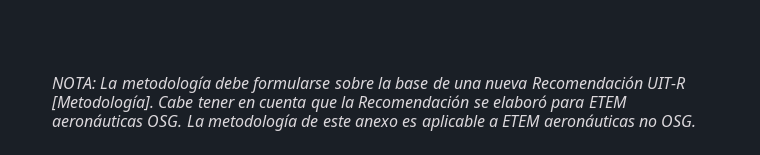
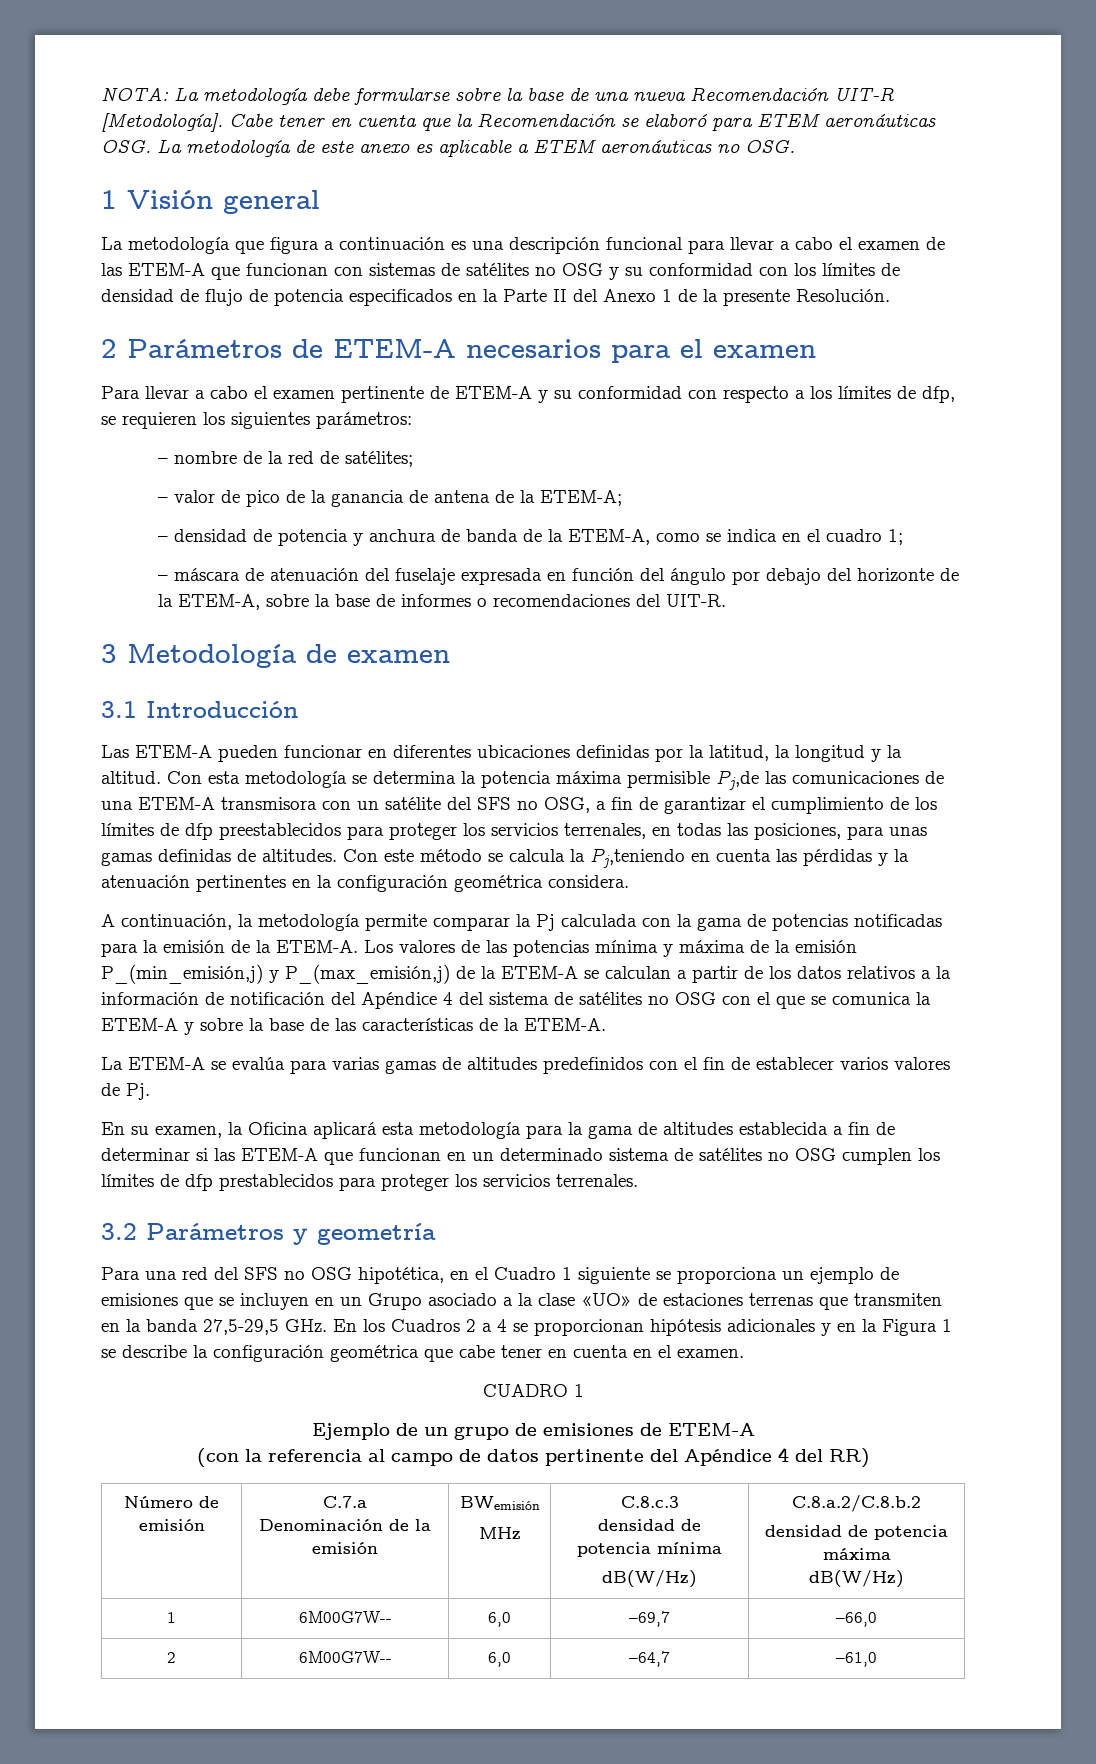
+ 1 Visión general
+ La metodología que figura a continuación es una descripción funcional para llevar a cabo el examen de las ETEM-A que funcionan con sistemas de satélites no OSG y su conformidad con los límites de densidad de flujo de potencia especificados en la Parte II del Anexo 1 de la presente Resolución.
+ 2 Parámetros de ETEM-A necesarios para el examen
+ Para llevar a cabo el examen pertinente de ETEM-A y su conformidad con respecto a los límites de dfp, se requieren los siguientes parámetros:
+ ‒ nombre de la red de satélites;
+ ‒ valor de pico de la ganancia de antena de la ETEM-A;
+ ‒ densidad de potencia y anchura de banda de la ETEM-A, como se indica en el cuadro 1;
+ – máscara de atenuación del fuselaje expresada en función del ángulo por debajo del horizonte de la ETEM-A, sobre la base de informes o recomendaciones del UIT-R.
+ 3 Metodología de examen
+ 3.1 Introducción
+ Las ETEM-A pueden funcionar en diferentes ubicaciones definidas por la latitud, la longitud y la altitud. Con esta metodología se determina la potencia máxima permisible Pj,de las comunicaciones de una ETEM-A transmisora con un satélite del SFS no OSG, a fin de garantizar el cumplimiento de los límites de dfp preestablecidos para proteger los servicios terrenales, en todas las posiciones, para unas gamas definidas de altitudes. Con este método se calcula la Pj,teniendo en cuenta las pérdidas y la atenuación pertinentes en la configuración geométrica considera.
+ A continuación, la metodología permite comparar la Pj calculada con la gama de potencias notificadas para la emisión de la ETEM-A. Los valores de las potencias mínima y máxima de la emisión P_(min_emisión,j) y P_(max_emisión,j) de la ETEM-A se calculan a partir de los datos relativos a la información de notificación del Apéndice 4 del sistema de satélites no OSG con el que se comunica la ETEM-A y sobre la base de las características de la ETEM-A.
+ La ETEM-A se evalúa para varias gamas de altitudes predefinidos con el fin de establecer varios valores de Pj.
+ En su examen, la Oficina aplicará esta metodología para la gama de altitudes establecida a fin de determinar si las ETEM-A que funcionan en un determinado sistema de satélites no OSG cumplen los límites de dfp prestablecidos para proteger los servicios terrenales.
+ 3.2 Parámetros y geometría
+ Para una red del SFS no OSG hipotética, en el Cuadro 1 siguiente se proporciona un ejemplo de emisiones que se incluyen en un Grupo asociado a la clase «UO» de estaciones terrenas que transmiten en la banda 27,5-29,5 GHz. En los Cuadros 2 a 4 se proporcionan hipótesis adicionales y en la Figura 1 se describe la configuración geométrica que cabe tener en cuenta en el examen.
+ CUADRO 1
+ Ejemplo de un grupo de emisiones de ETEM-A
+ (con la referencia al campo de datos pertinente del Apéndice 4 del RR)
+ Número de emisión | C.7.a
+ Denominación de la emisión | BWemisión
+ MHz | C.8.c.3
+ densidad de potencia mínima
+ dB(W/Hz) | C.8.a.2/C.8.b.2
+ densidad de potencia máxima
+ dB(W/Hz)
+ 1 | 6M00G7W-- | 6,0 | –69,7 | –66,0
+ 2 | 6M00G7W-- | 6,0 | –64,7 | –61,0

